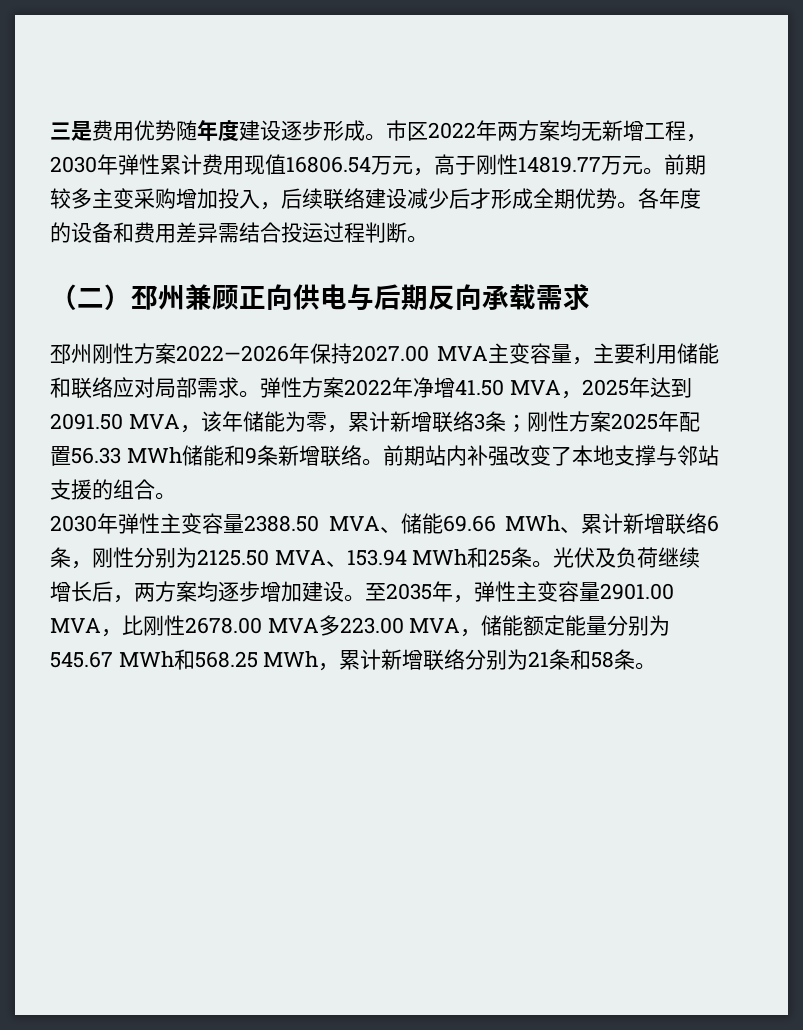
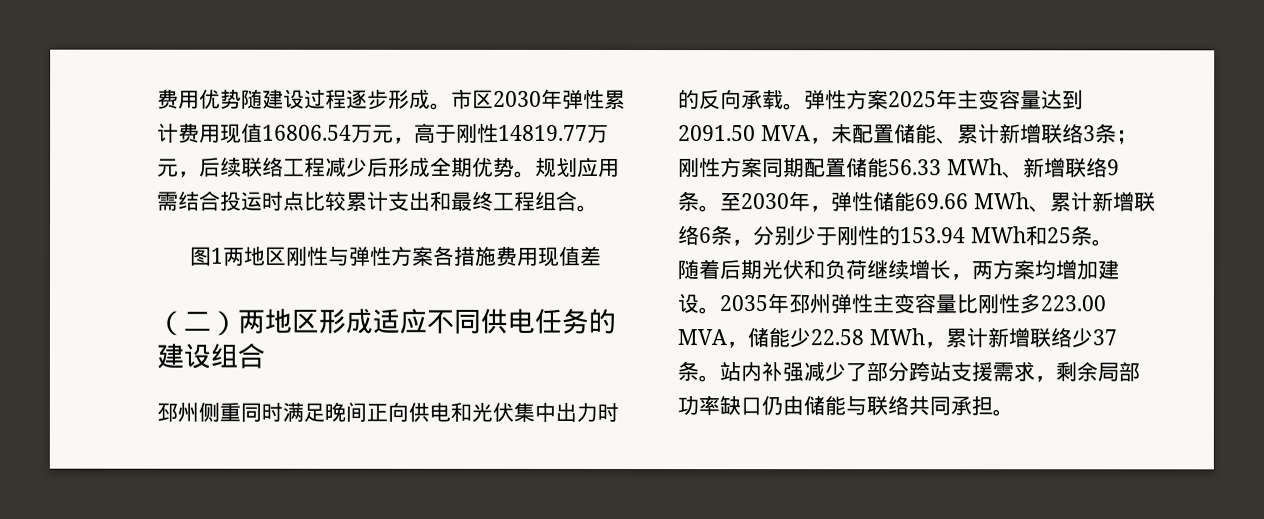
- 三是费用优势随年度建设逐步形成。
+ 费用优势随建设过程逐步形成。
- 市区2022年两方案均无新增工程，2030年弹性累计费用现值16806.54万元，高于刚性14819.77万元。前期较多主变采购增加投入，后续联络建设减少后才形成全期优势。各年度的设备和费用差异需结合投运过程判断。
- （二）邳州兼顾正向供电与后期反向承载需求
- 邳州刚性方案2022—2026年保持2027.00 MVA主变容量，主要利用储能和联络应对局部需求。弹性方案2022年净增41.50 MVA，2025年达到2091.50 MVA，该年储能为零，累计新增联络3条；刚性方案2025年配置56.33 MWh储能和9条新增联络。前期站内补强改变了本地支撑与邻站支援的组合。
- 2030年弹性主变容量2388.50 MVA、储能69.66 MWh、累计新增联络6条，刚性分别为2125.50 MVA、153.94 MWh和25条。光伏及负荷继续增长后，两方案均逐步增加建设。
+ 市区2030年弹性累计费用现值16806.54万元，高于刚性14819.77万元，后续联络工程减少后形成全期优势。规划应用需结合投运时点比较累计支出和最终工程组合。
+ 图1两地区刚性与弹性方案各措施费用现值差
+ （二）两地区形成适应不同供电任务的建设组合
+ 邳州侧重同时满足晚间正向供电和光伏集中出力时的反向承载。弹性方案2025年主变容量达到2091.50 MVA，未配置储能、累计新增联络3条；刚性方案同期配置储能56.33 MWh、新增联络9条。至2030年，弹性储能69.66 MWh、累计新增联络6条，分别少于刚性的153.94 MWh和25条。
+ 随着后期光伏和负荷继续增长，两方案均增加建设。
- 至2035年，弹性主变容量2901.00 MVA，比刚性2678.00 MVA多223.00 MVA，储能额定能量分别为545.67 MWh和568.25 MWh，累计新增联络分别为21条和58条。
+ 2035年邳州弹性主变容量比刚性多223.00 MVA，储能少22.58 MWh，累计新增联络少37条。站内补强减少了部分跨站支援需求，剩余局部功率缺口仍由储能与联络共同承担。

